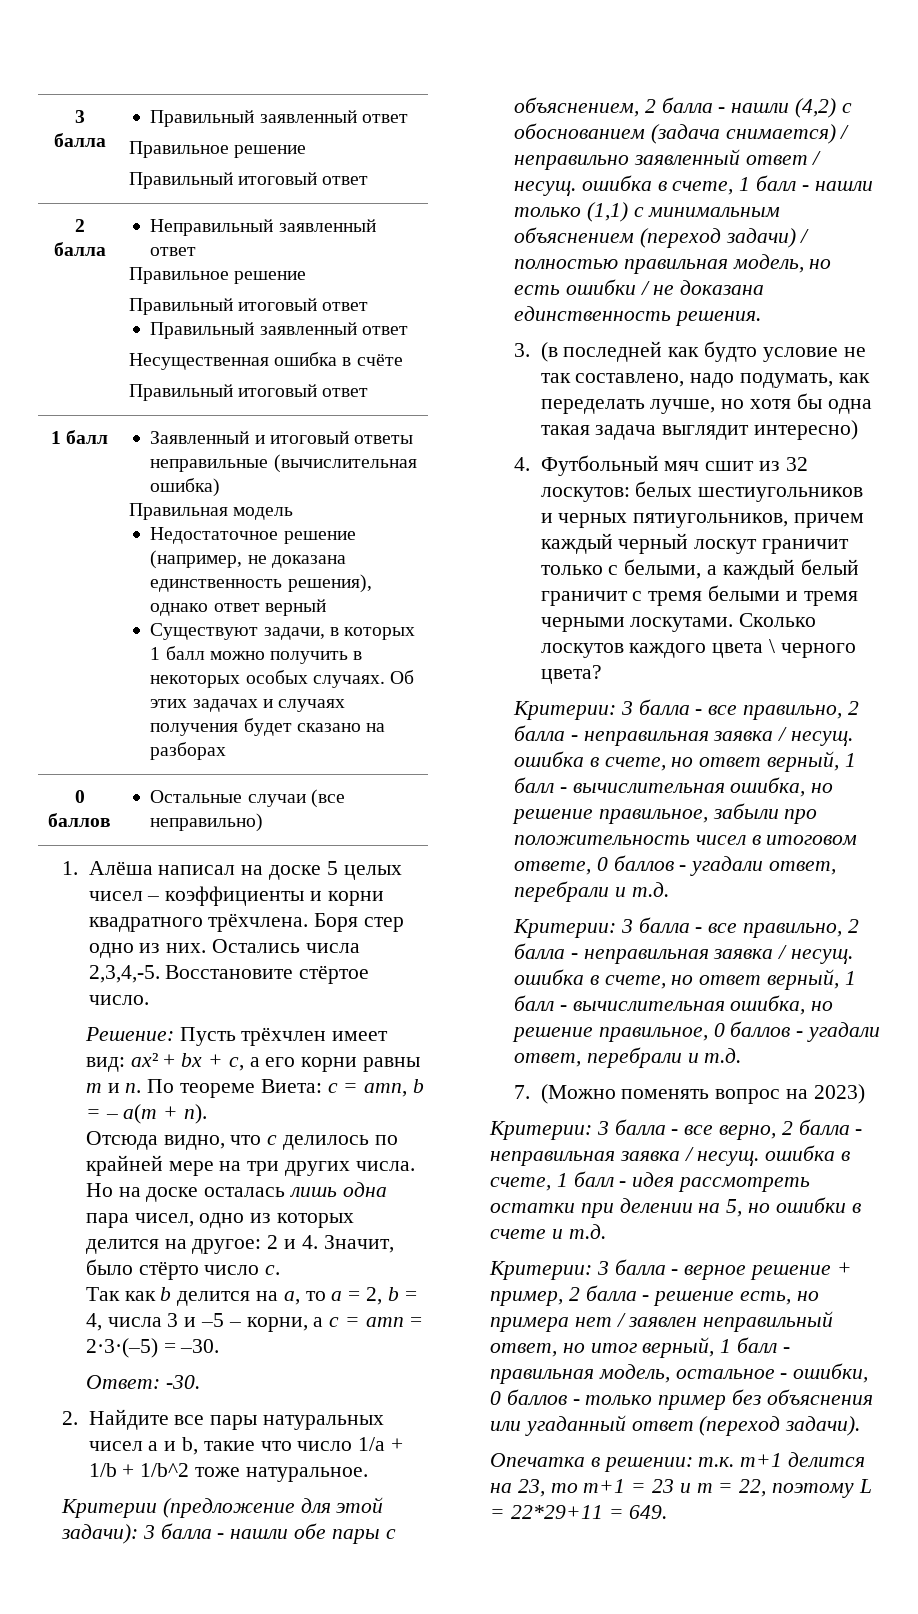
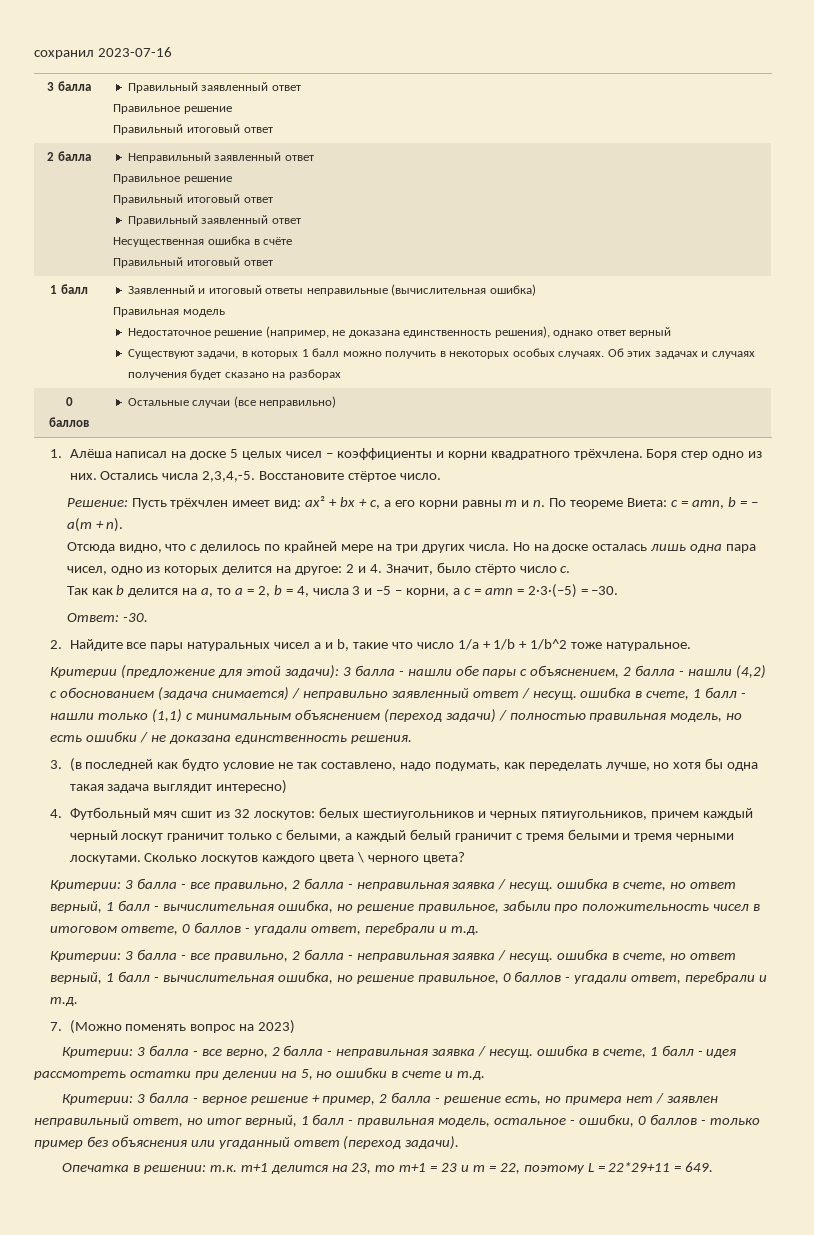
+ сохранил 2023-07-16

